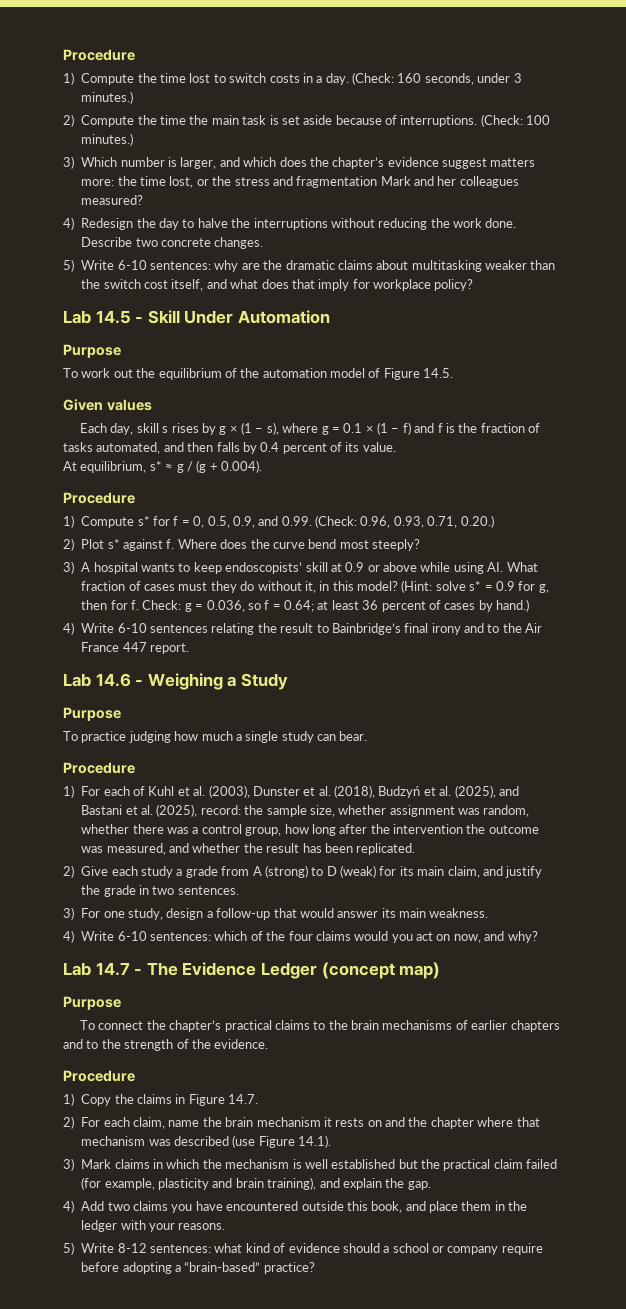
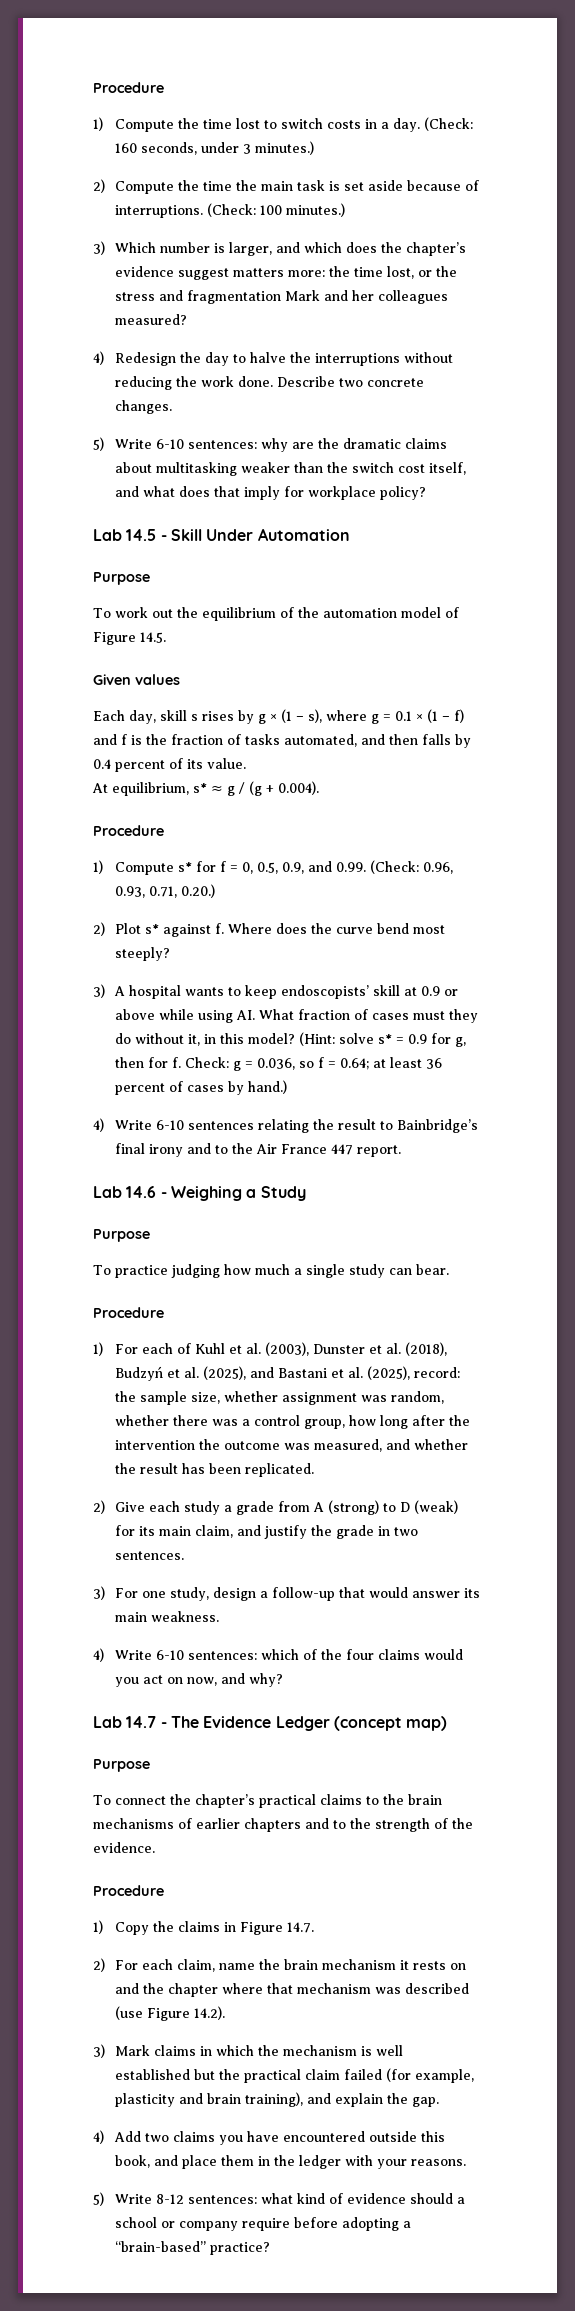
- 2) For each claim, name the brain mechanism it rests on and the chapter where that mechanism was described (use Figure 14.1).
+ 2) For each claim, name the brain mechanism it rests on and the chapter where that mechanism was described (use Figure 14.2).

